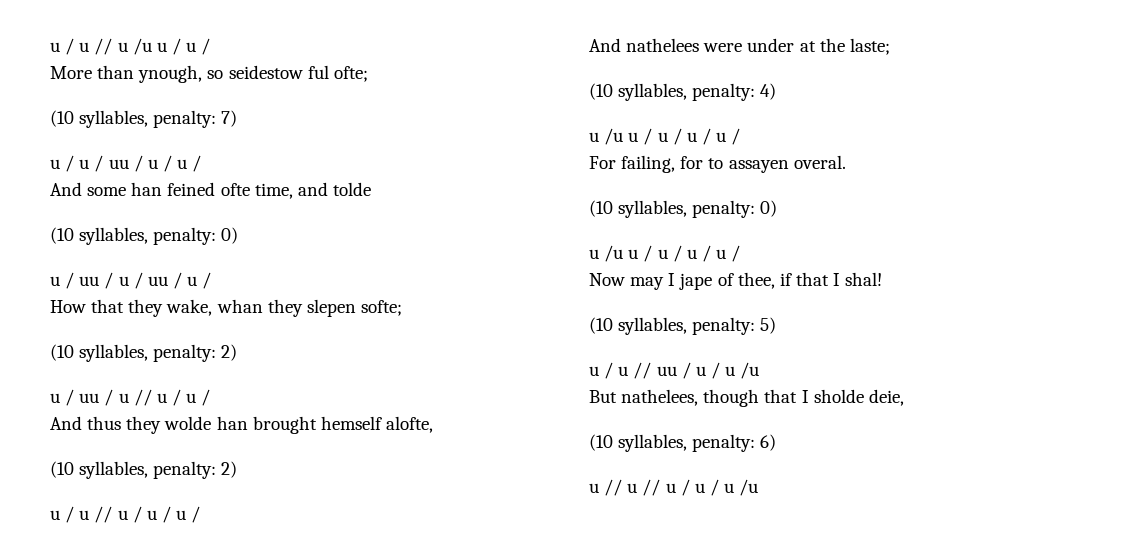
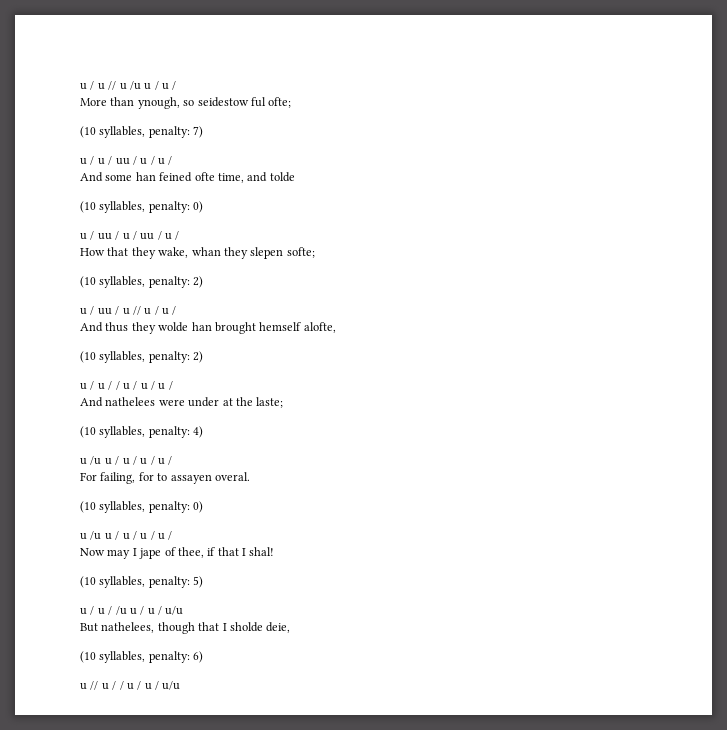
- u / u // u / u / u /
+ u / u / / u / u / u /
- u / u // uu / u / u /u
+ u / u / /u u / u / u/u
- u // u // u / u / u /u
+ u // u / / u / u / u/u

